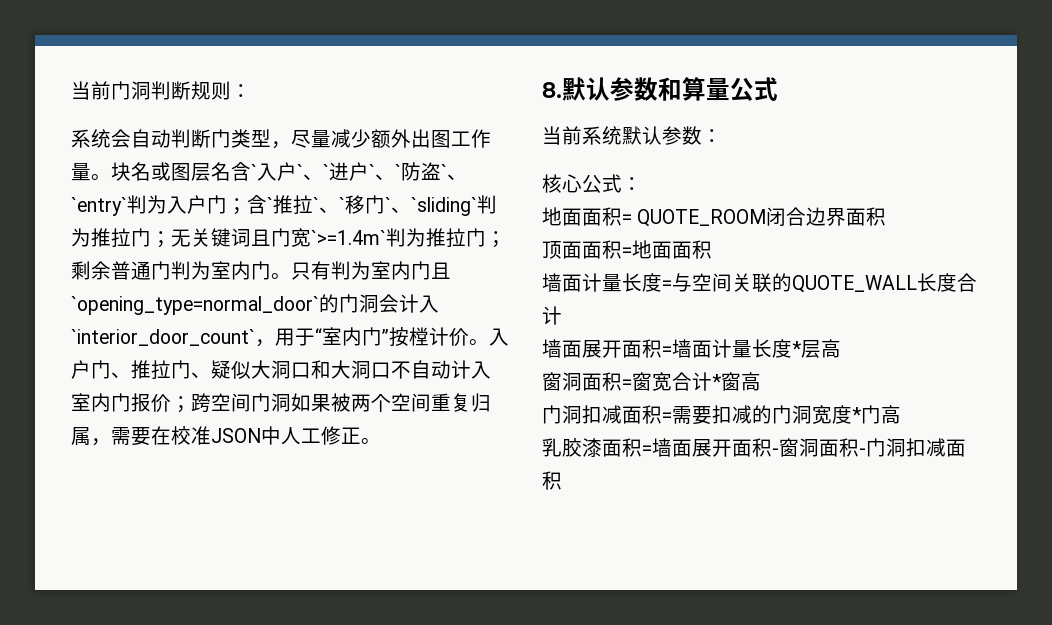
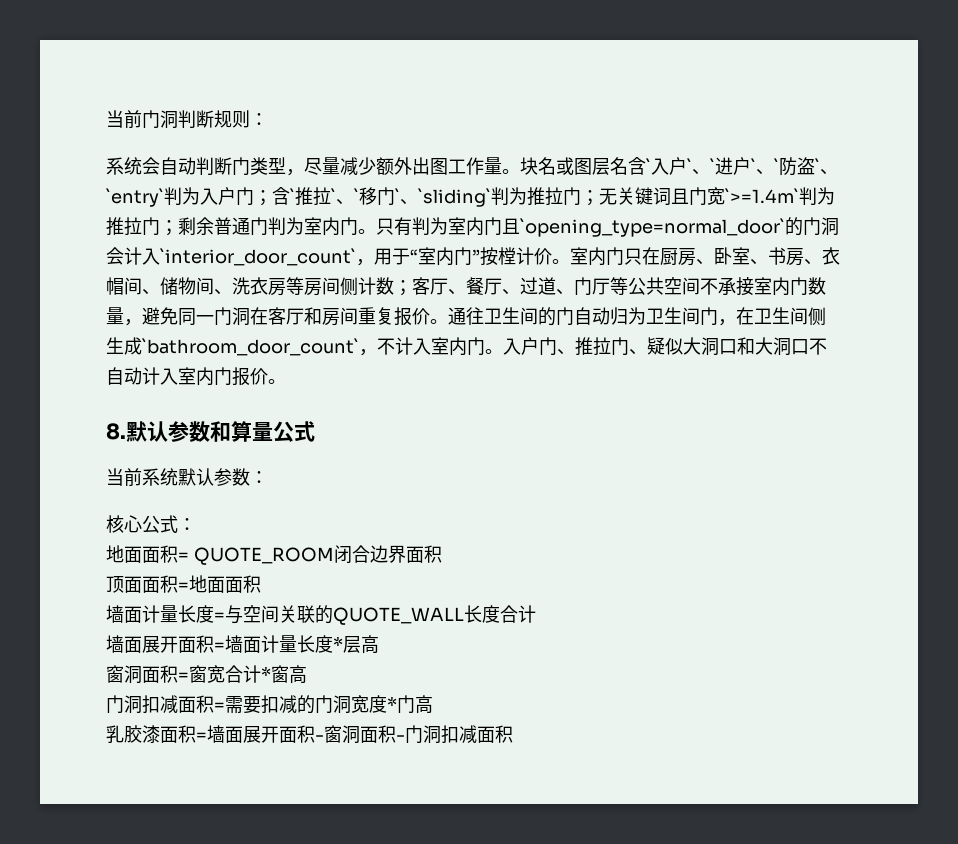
+ 室内门只在厨房、卧室、书房、衣帽间、储物间、洗衣房等房间侧计数；客厅、餐厅、过道、门厅等公共空间不承接室内门数量，避免同一门洞在客厅和房间重复报价。通往卫生间的门自动归为卫生间门，在卫生间侧生成`bathroom_door_count`，不计入室内门。
- 入户门、推拉门、疑似大洞口和大洞口不自动计入室内门报价；跨空间门洞如果被两个空间重复归属，需要在校准JSON中人工修正。
+ 入户门、推拉门、疑似大洞口和大洞口不自动计入室内门报价。

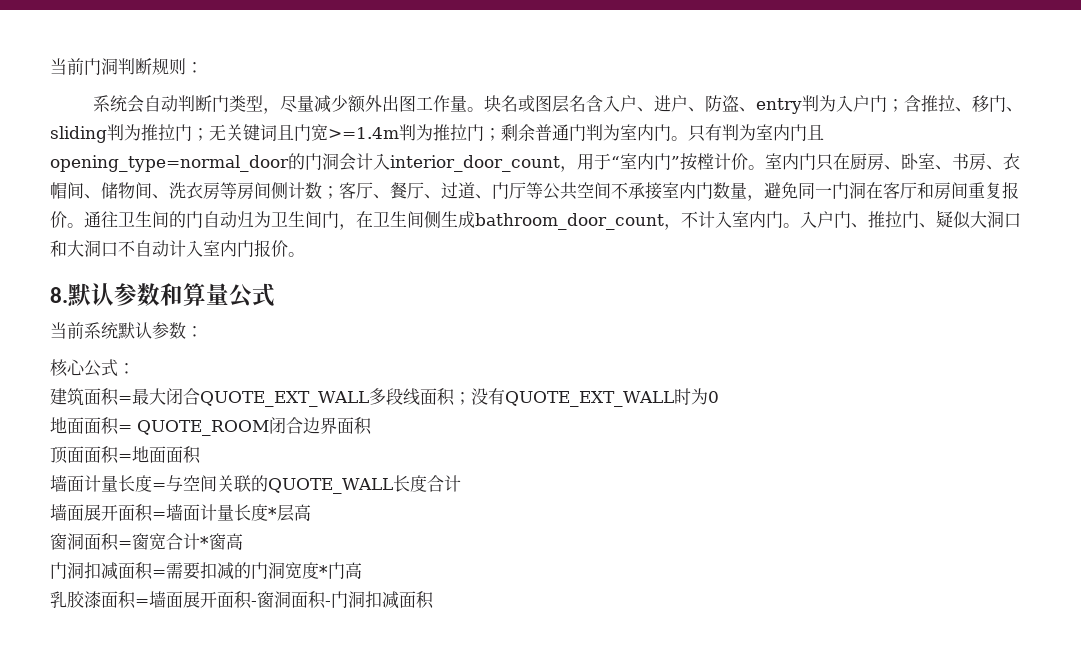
- 块名或图层名含`入户`、`进户`、`防盗`、`entry`判为入户门；含`推拉`、`移门`、`sliding`判为推拉门；无关键词且门宽`>=1.4m`判为推拉门；剩余普通门判为室内门。
+ 块名或图层名含入户、进户、防盗、entry判为入户门；含推拉、移门、sliding判为推拉门；无关键词且门宽>=1.4m判为推拉门；剩余普通门判为室内门。
- 只有判为室内门且`opening_type=normal_door`的门洞会计入`interior_door_count`，用于“室内门”按樘计价。
+ 只有判为室内门且opening_type=normal_door的门洞会计入interior_door_count，用于“室内门”按樘计价。
- 通往卫生间的门自动归为卫生间门，在卫生间侧生成`bathroom_door_count`，不计入室内门。
+ 通往卫生间的门自动归为卫生间门，在卫生间侧生成bathroom_door_count，不计入室内门。
+ 建筑面积=最大闭合QUOTE_EXT_WALL多段线面积；没有QUOTE_EXT_WALL时为0

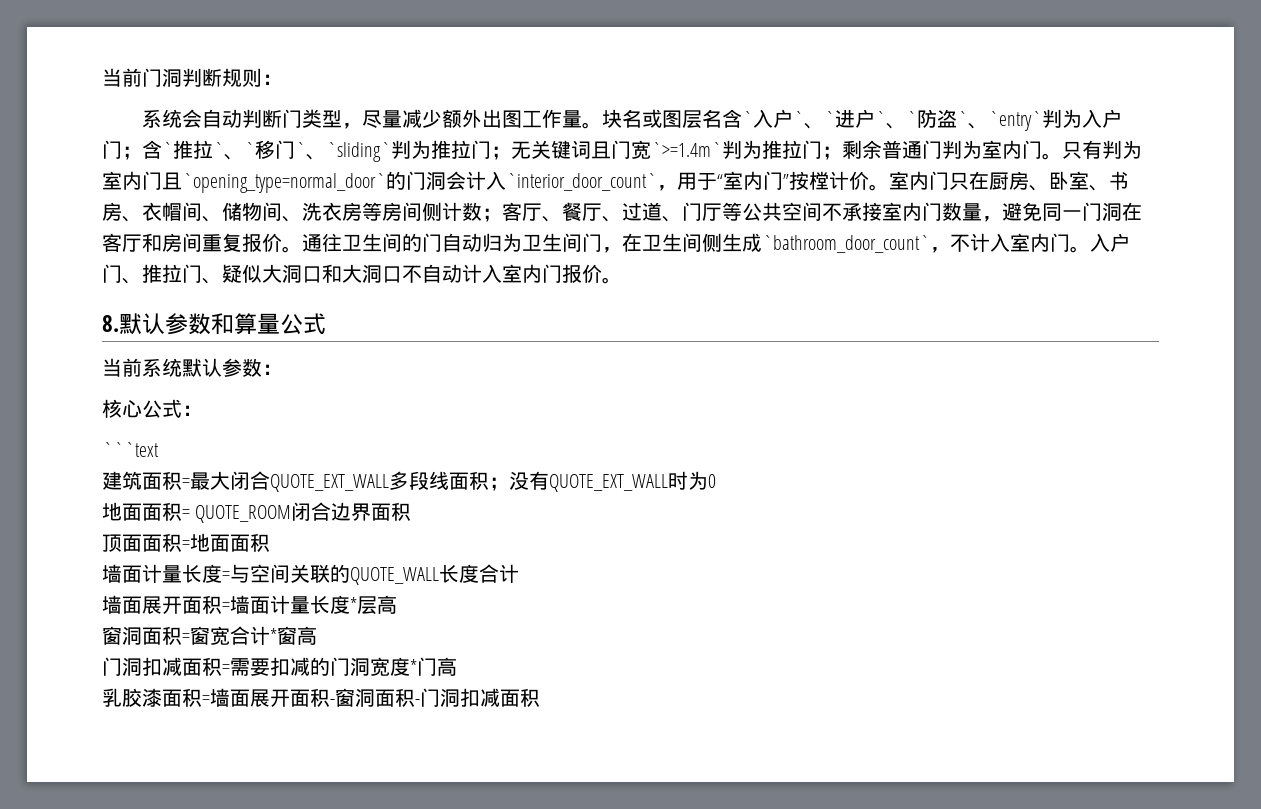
- 块名或图层名含入户、进户、防盗、entry判为入户门；含推拉、移门、sliding判为推拉门；无关键词且门宽>=1.4m判为推拉门；剩余普通门判为室内门。
+ 块名或图层名含`入户`、`进户`、`防盗`、`entry`判为入户门；含`推拉`、`移门`、`sliding`判为推拉门；无关键词且门宽`>=1.4m`判为推拉门；剩余普通门判为室内门。
- 只有判为室内门且opening_type=normal_door的门洞会计入interior_door_count，用于“室内门”按樘计价。
+ 只有判为室内门且`opening_type=normal_door`的门洞会计入`interior_door_count`，用于“室内门”按樘计价。
- 通往卫生间的门自动归为卫生间门，在卫生间侧生成bathroom_door_count，不计入室内门。
+ 通往卫生间的门自动归为卫生间门，在卫生间侧生成`bathroom_door_count`，不计入室内门。
+ ```text

